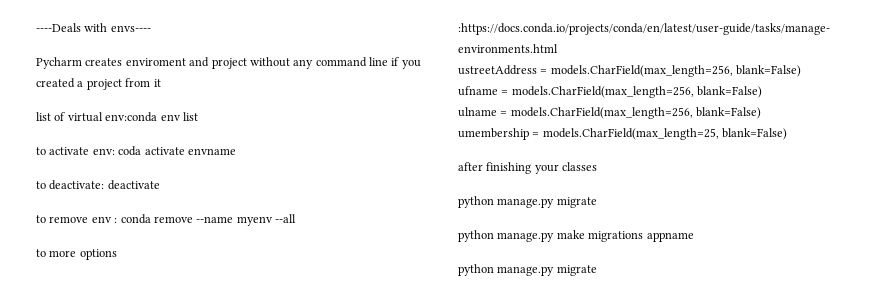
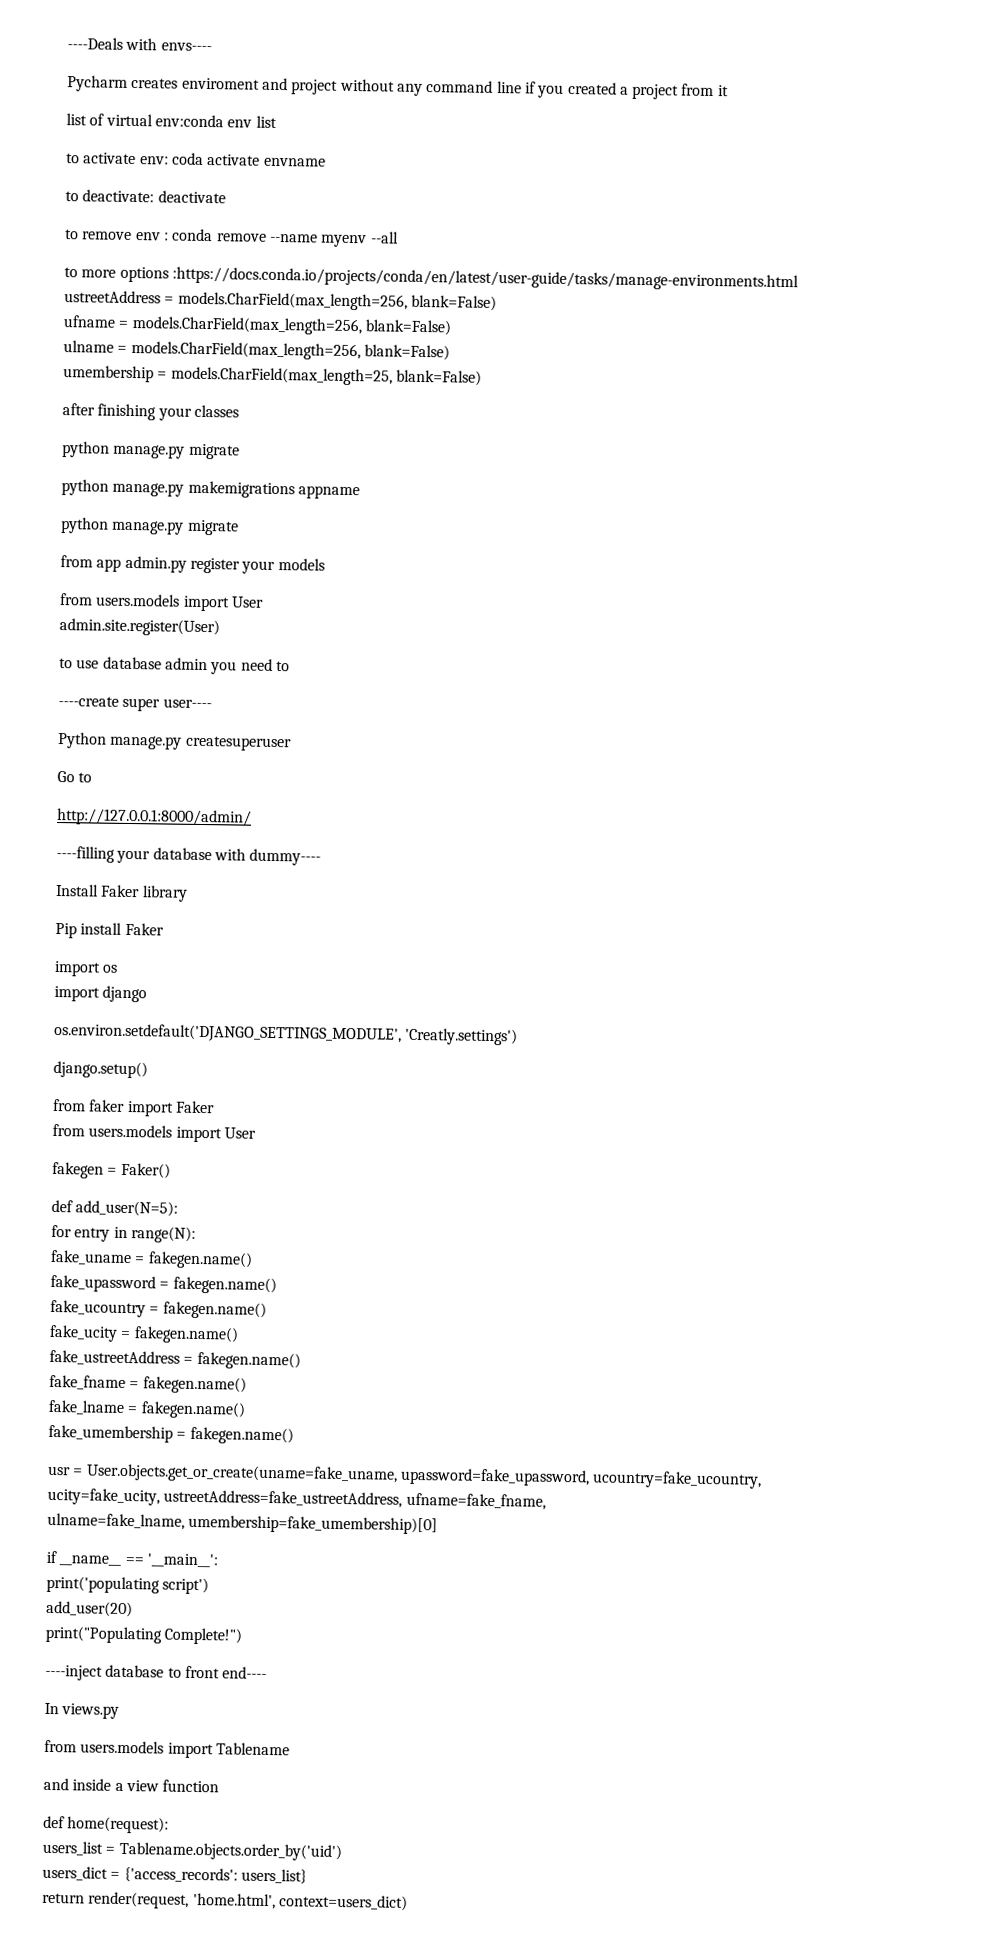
- python manage.py make migrations appname
+ python manage.py makemigrations appname
+ from app admin.py register your models
+ from users.models import User
+ admin.site.register(User)
+ to use database admin you need to
+ ----create super user----
+ Python manage.py createsuperuser
+ Go to
+ http://127.0.0.1:8000/admin/
+ ----filling your database with dummy----
+ Install Faker library
+ Pip install Faker
+ import os
+ import django
+ os.environ.setdefault('DJANGO_SETTINGS_MODULE', 'Creatly.settings')
+ django.setup()
+ from faker import Faker
+ from users.models import User
+ fakegen = Faker()
+ def add_user(N=5):
+ for entry in range(N):
+ fake_uname = fakegen.name()
+ fake_upassword = fakegen.name()
+ fake_ucountry = fakegen.name()
+ fake_ucity = fakegen.name()
+ fake_ustreetAddress = fakegen.name()
+ fake_fname = fakegen.name()
+ fake_lname = fakegen.name()
+ fake_umembership = fakegen.name()
+ usr = User.objects.get_or_create(uname=fake_uname, upassword=fake_upassword, ucountry=fake_ucountry,
+ ucity=fake_ucity, ustreetAddress=fake_ustreetAddress, ufname=fake_fname,
+ ulname=fake_lname, umembership=fake_umembership)[0]
+ if __name__ == '__main__':
+ print('populating script')
+ add_user(20)
+ print("Populating Complete!")
+ ----inject database to front end----
+ In views.py
+ from users.models import Tablename
+ and inside a view function
+ def home(request):
+ users_list = Tablename.objects.order_by('uid')
+ users_dict = {'access_records': users_list}
+ return render(request, 'home.html', context=users_dict)

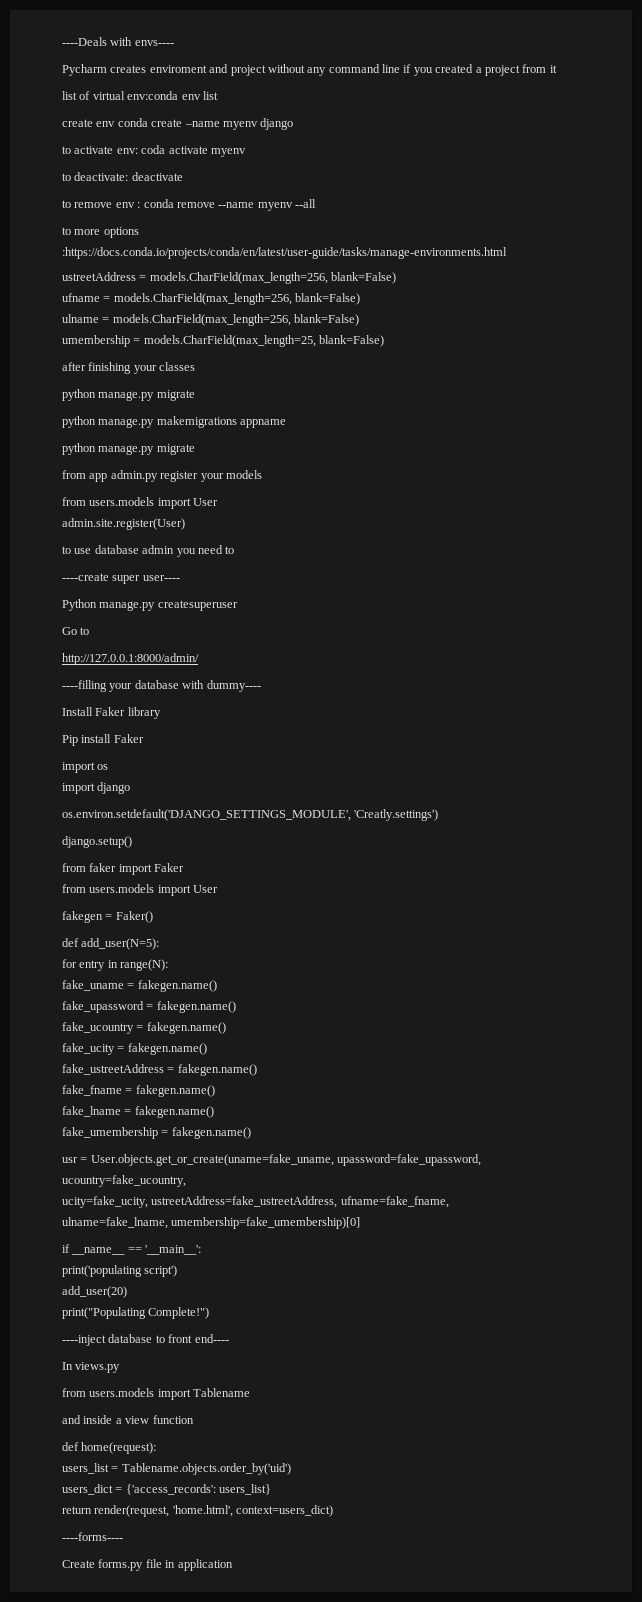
+ create env conda create –name myenv django
- to activate env: coda activate envname
+ to activate env: coda activate myenv
+ ----forms----
+ Create forms.py file in application

